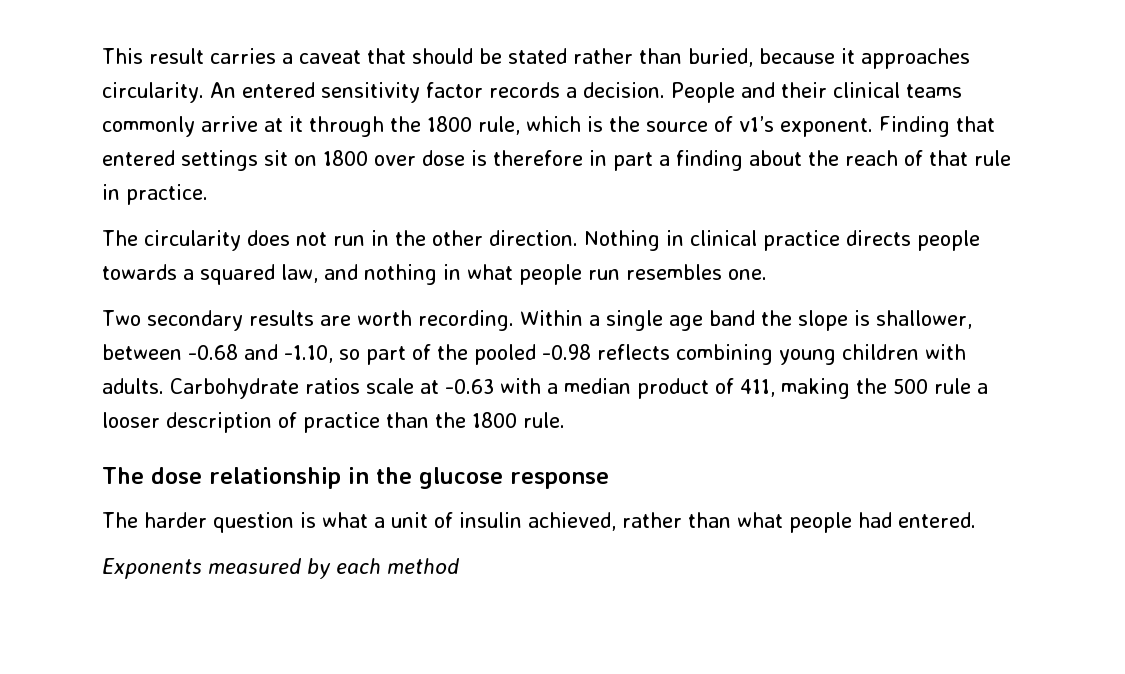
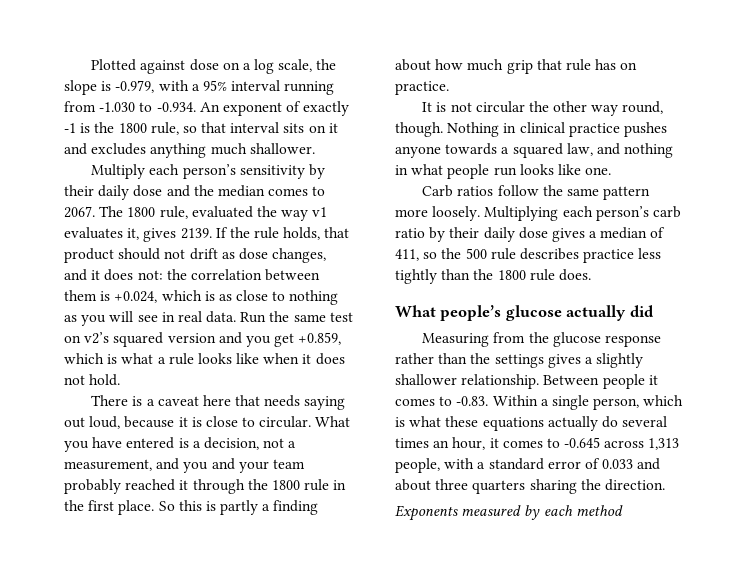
- This result carries a caveat that should be stated rather than buried, because it approaches circularity. An entered sensitivity factor records a decision. People and their clinical teams commonly arrive at it through the 1800 rule, which is the source of v1’s exponent. Finding that entered settings sit on 1800 over dose is therefore in part a finding about the reach of that rule in practice.
- The circularity does not run in the other direction.
+ Plotted against dose on a log scale, the slope is -0.979, with a 95% interval running from -1.030 to -0.934. An exponent of exactly -1 is the 1800 rule, so that interval sits on it and excludes anything much shallower.
+ Multiply each person’s sensitivity by their daily dose and the median comes to 2067. The 1800 rule, evaluated the way v1 evaluates it, gives 2139. If the rule holds, that product should not drift as dose changes, and it does not: the correlation between them is +0.024, which is as close to nothing as you will see in real data. Run the same test on v2’s squared version and you get +0.859, which is what a rule looks like when it does not hold.
+ There is a caveat here that needs saying out loud, because it is close to circular. What you have entered is a decision, not a measurement, and you and your team probably reached it through the 1800 rule in the first place. So this is partly a finding about how much grip that rule has on practice.
+ It is not circular the other way round, though.
- Nothing in clinical practice directs people towards a squared law, and nothing in what people run resembles one.
+ Nothing in clinical practice pushes anyone towards a squared law, and nothing in what people run looks like one.
- Two secondary results are worth recording. Within a single age band the slope is shallower, between -0.68 and -1.10, so part of the pooled -0.98 reflects combining young children with adults. Carbohydrate ratios scale at -0.63 with a median product of 411, making the 500 rule a looser description of practice than the 1800 rule.
- The dose relationship in the glucose response
- The harder question is what a unit of insulin achieved, rather than what people had entered.
+ Carb ratios follow the same pattern more loosely. Multiplying each person’s carb ratio by their daily dose gives a median of 411, so the 500 rule describes practice less tightly than the 1800 rule does.
+ What people’s glucose actually did
+ Measuring from the glucose response rather than the settings gives a slightly shallower relationship. Between people it comes to -0.83. Within a single person, which is what these equations actually do several times an hour, it comes to -0.645 across 1,313 people, with a standard error of 0.033 and about three quarters sharing the direction.

